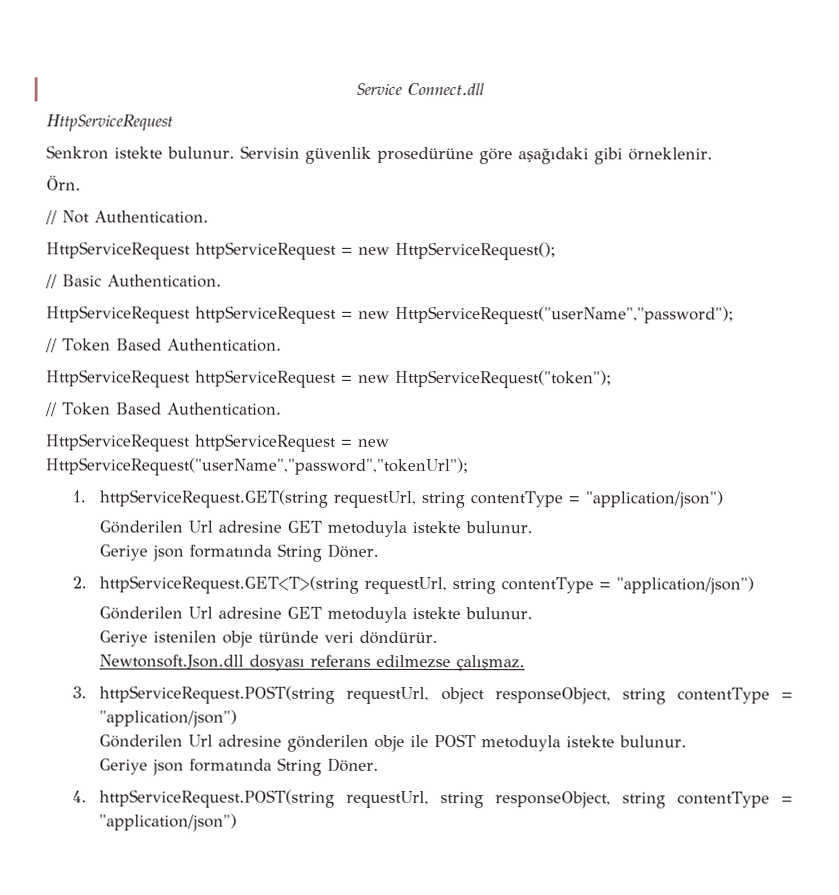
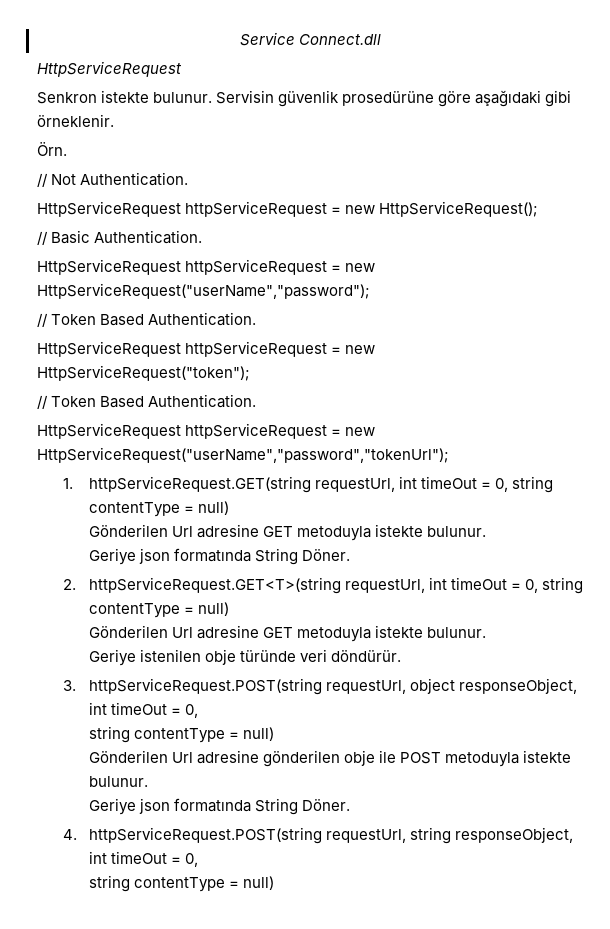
- 1. httpServiceRequest.GET(string requestUrl, string contentType = "application/json")
+ 1. httpServiceRequest.GET(string requestUrl, int timeOut = 0, string contentType = null)
- 2. httpServiceRequest.GET<T>(string requestUrl, string contentType = "application/json")
+ 2. httpServiceRequest.GET<T>(string requestUrl, int timeOut = 0, string contentType = null)
- Newtonsoft.Json.dll dosyası referans edilmezse çalışmaz.
- 3. httpServiceRequest.POST(string requestUrl, object responseObject, string contentType = "application/json")
+ 3. httpServiceRequest.POST(string requestUrl, object responseObject, int timeOut = 0,
+ string contentType = null)
- 4. httpServiceRequest.POST(string requestUrl, string responseObject, string contentType = "application/json")
+ 4. httpServiceRequest.POST(string requestUrl, string responseObject, int timeOut = 0,
+ string contentType = null)

